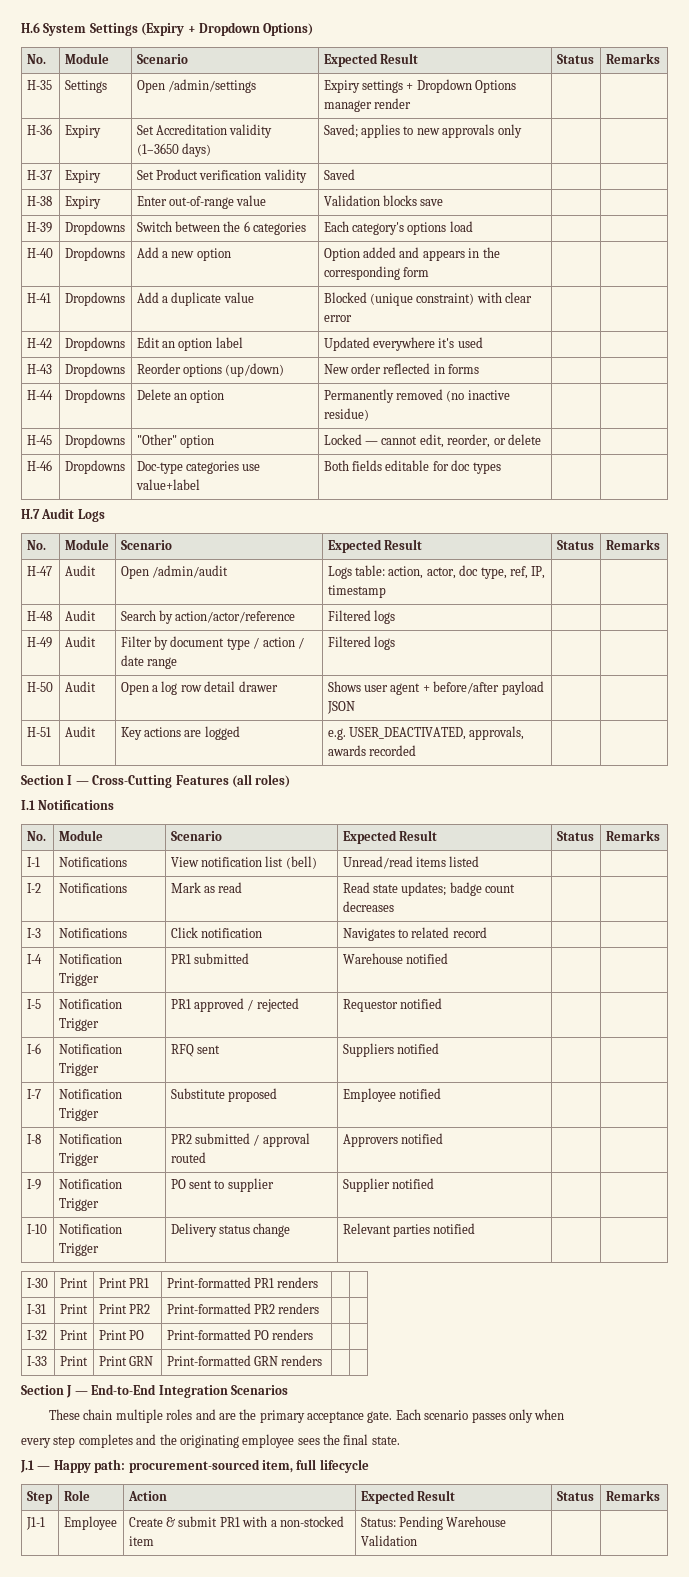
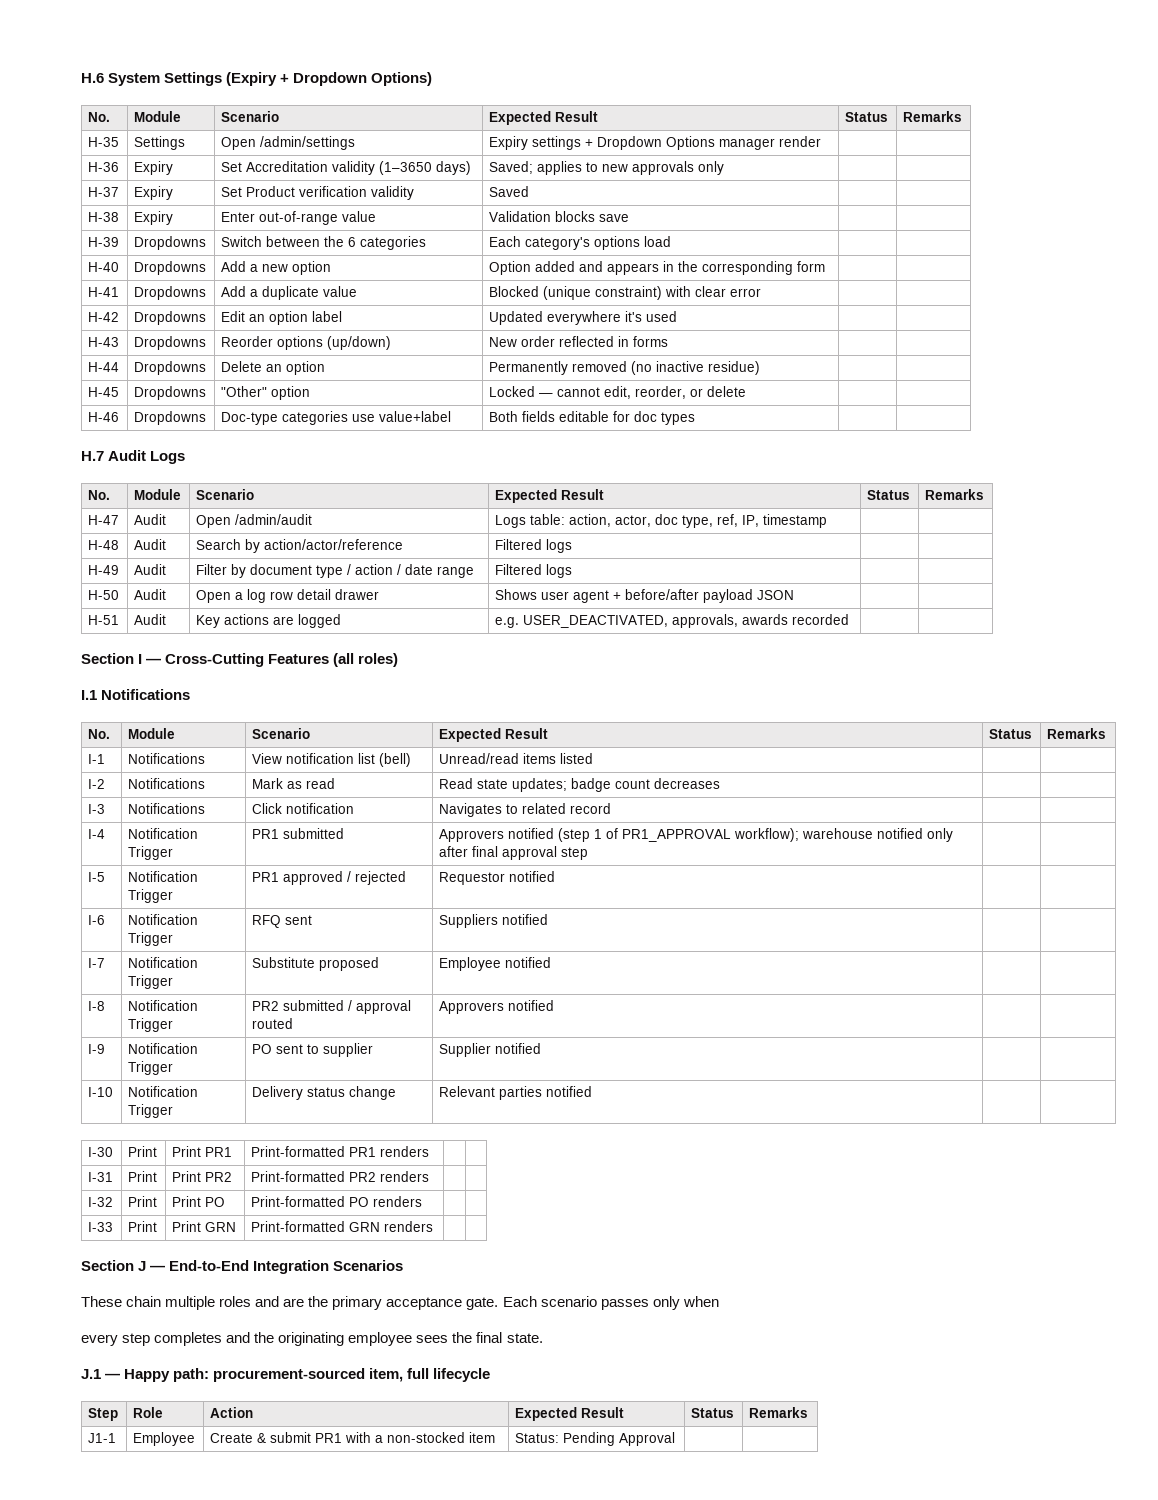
- I-4 | Notification Trigger | PR1 submitted | Warehouse notified | |
+ I-4 | Notification Trigger | PR1 submitted | Approvers notified (step 1 of PR1_APPROVAL workflow); warehouse notified only after final approval step | |
- J1-1 | Employee | Create & submit PR1 with a non-stocked item | Status: Pending Warehouse Validation | |
+ J1-1 | Employee | Create & submit PR1 with a non-stocked item | Status: Pending Approval | |

